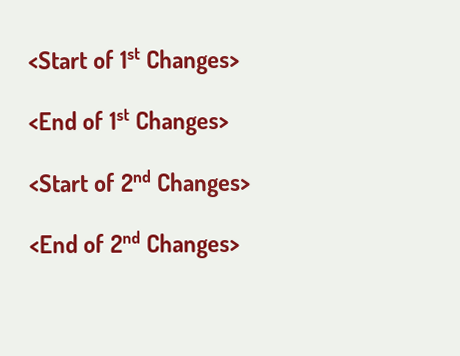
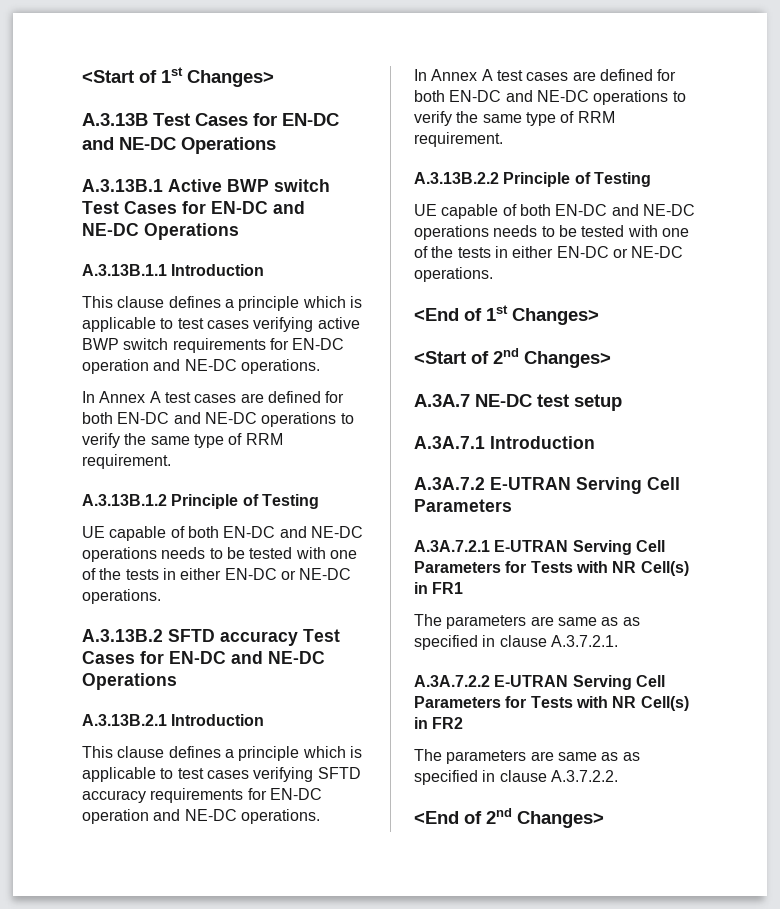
+ A.3.13B Test Cases for EN-DC and NE-DC Operations
+ A.3.13B.1 Active BWP switch Test Cases for EN-DC and NE-DC Operations
+ A.3.13B.1.1 Introduction
+ This clause defines a principle which is applicable to test cases verifying active BWP switch requirements for EN-DC operation and NE-DC operations.
+ In Annex A test cases are defined for both EN-DC and NE-DC operations to verify the same type of RRM requirement.
+ A.3.13B.1.2 Principle of Testing
+ UE capable of both EN-DC and NE-DC operations needs to be tested with one of the tests in either EN-DC or NE-DC operations.
+ A.3.13B.2 SFTD accuracy Test Cases for EN-DC and NE-DC Operations
+ A.3.13B.2.1 Introduction
+ This clause defines a principle which is applicable to test cases verifying SFTD accuracy requirements for EN-DC operation and NE-DC operations.
+ In Annex A test cases are defined for both EN-DC and NE-DC operations to verify the same type of RRM requirement.
+ A.3.13B.2.2 Principle of Testing
+ UE capable of both EN-DC and NE-DC operations needs to be tested with one of the tests in either EN-DC or NE-DC operations.
+ A.3A.7 NE-DC test setup
+ A.3A.7.1 Introduction
+ A.3A.7.2 E-UTRAN Serving Cell Parameters
+ A.3A.7.2.1 E-UTRAN Serving Cell Parameters for Tests with NR Cell(s) in FR1
+ The parameters are same as as specified in clause A.3.7.2.1.
+ A.3A.7.2.2 E-UTRAN Serving Cell Parameters for Tests with NR Cell(s) in FR2
+ The parameters are same as as specified in clause A.3.7.2.2.

